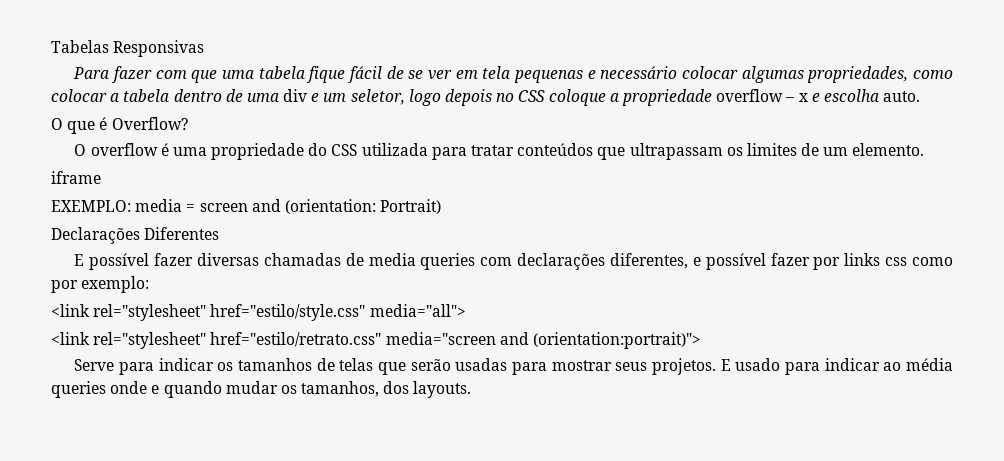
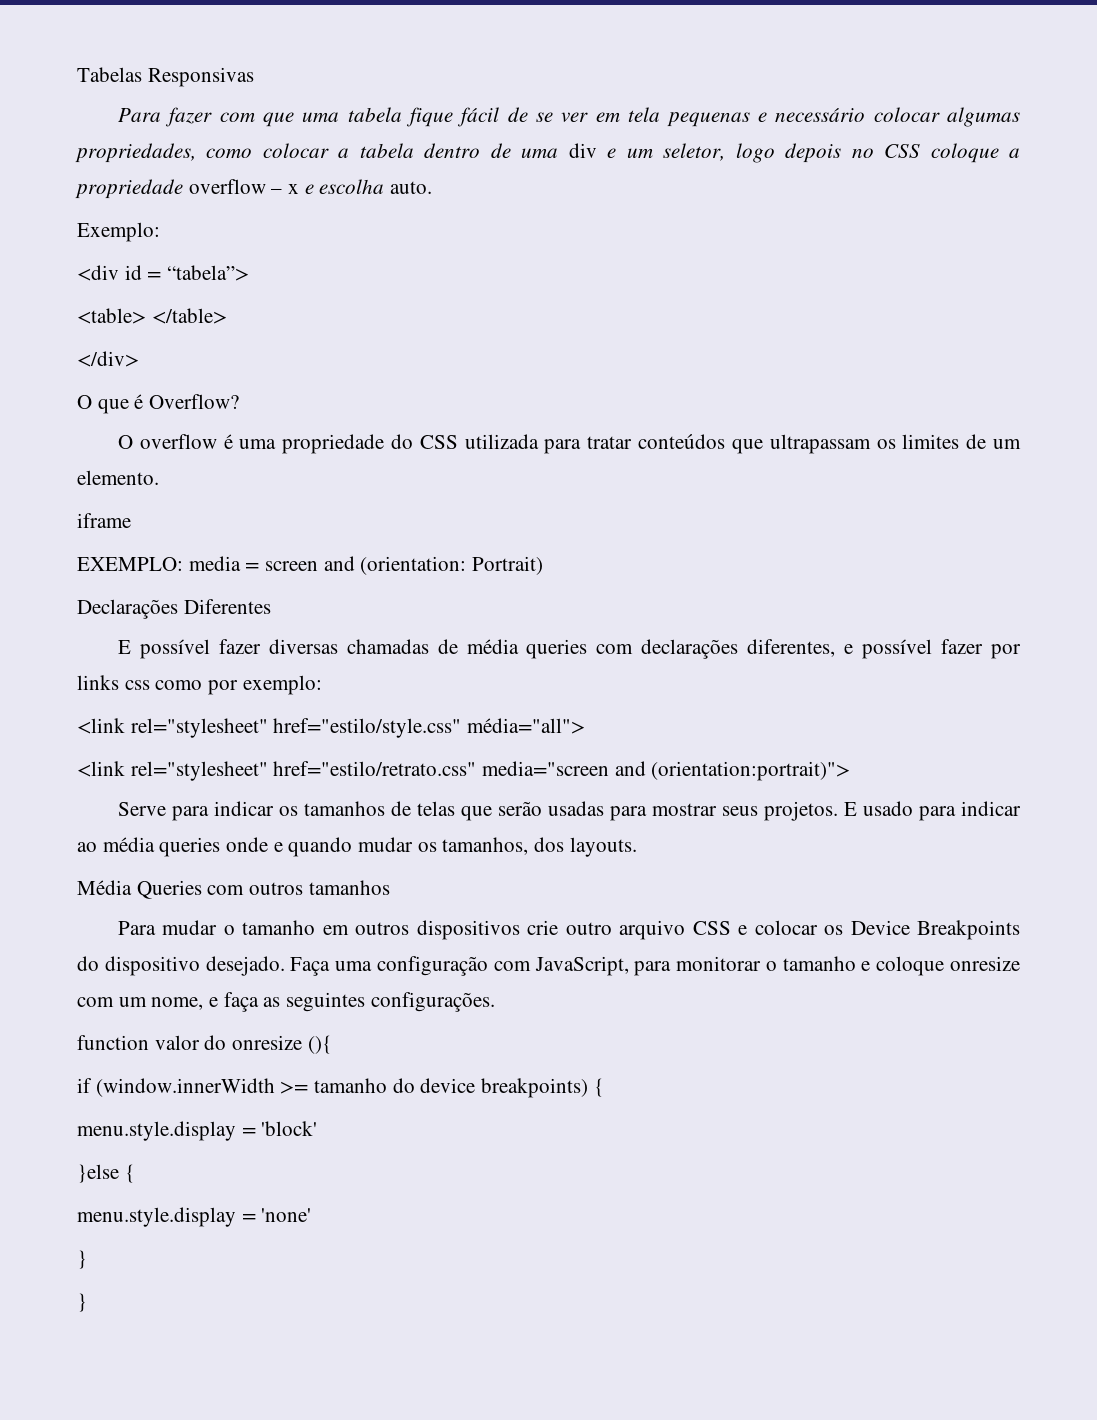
+ Exemplo:
+ <div id = “tabela”>
+ <table> </table>
+ </div>
- E possível fazer diversas chamadas de media queries com declarações diferentes, e possível fazer por links css como por exemplo:
+ E possível fazer diversas chamadas de média queries com declarações diferentes, e possível fazer por links css como por exemplo:
- <link rel="stylesheet" href="estilo/style.css" media="all">
+ <link rel="stylesheet" href="estilo/style.css" média="all">
+ Média Queries com outros tamanhos
+ Para mudar o tamanho em outros dispositivos crie outro arquivo CSS e colocar os Device Breakpoints do dispositivo desejado. Faça uma configuração com JavaScript, para monitorar o tamanho e coloque onresize com um nome, e faça as seguintes configurações.
+ function valor do onresize (){
+ if (window.innerWidth >= tamanho do device breakpoints) {
+ menu.style.display = 'block'
+ }else {
+ menu.style.display = 'none'
+ }
+ }

